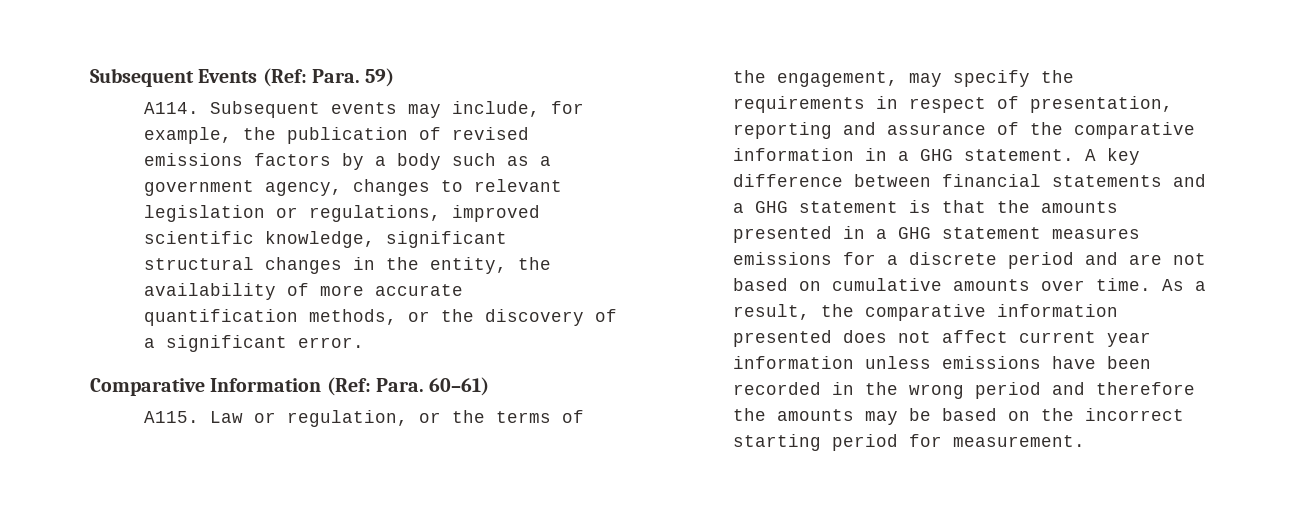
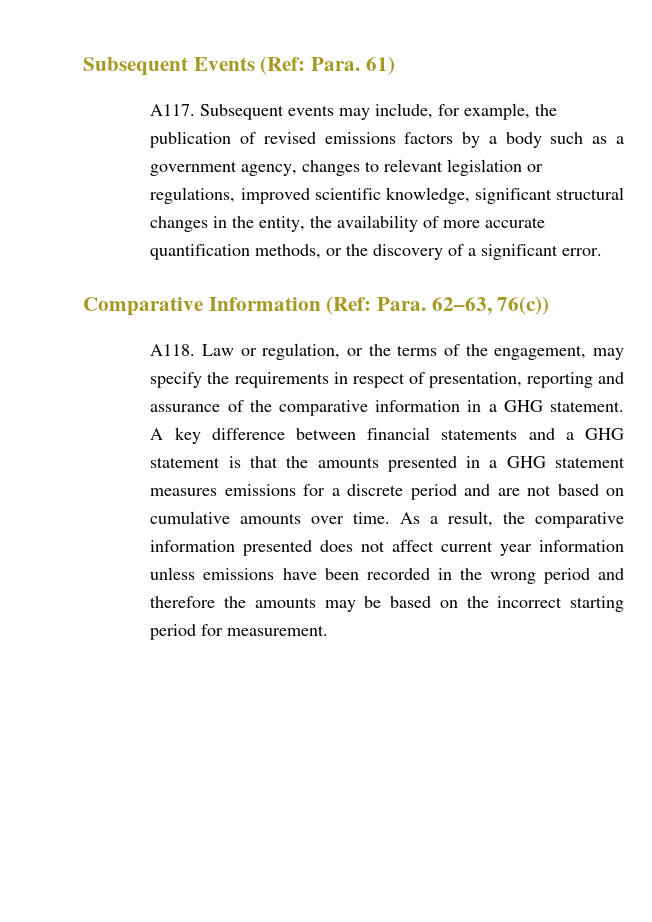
- Subsequent Events (Ref: Para. 59)
- A114.
+ Subsequent Events (Ref: Para. 61)
+ A117.
- Comparative Information (Ref: Para. 60–61)
- A115.
+ Comparative Information (Ref: Para. 62–63, 76(c))
+ A118.

